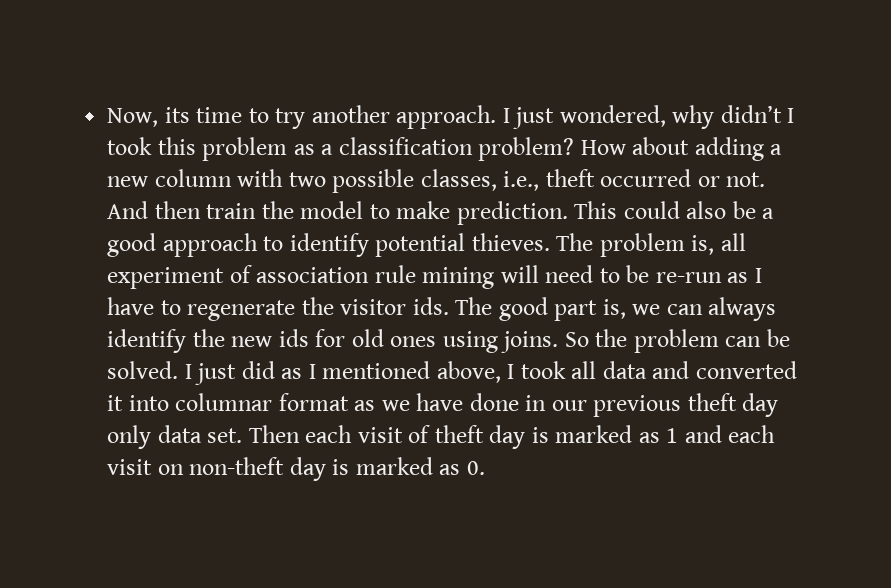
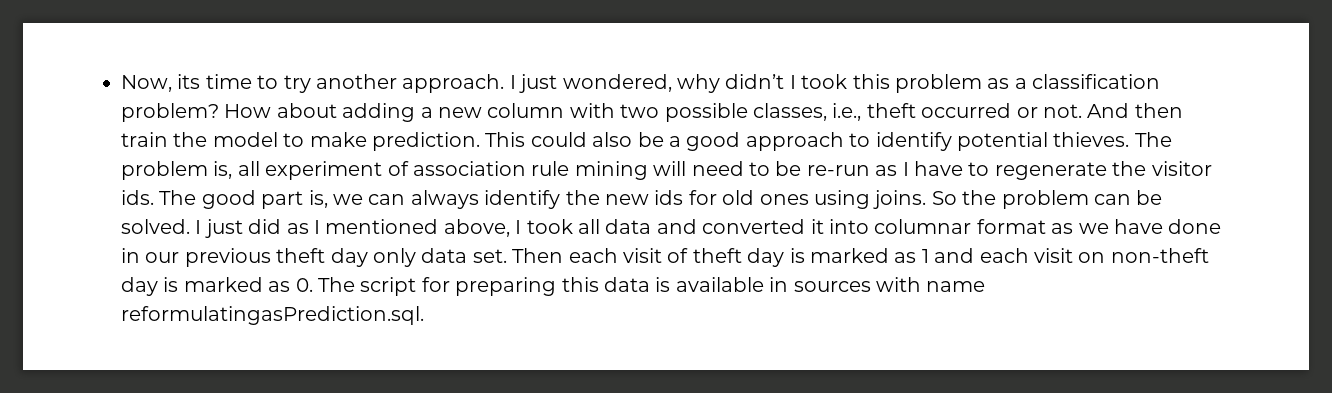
- Then each visit of theft day is marked as 1 and each visit on non-theft day is marked as 0.
+ Then each visit of theft day is marked as 1 and each visit on non-theft day is marked as 0. The script for preparing this data is available in sources with name reformulatingasPrediction.sql.

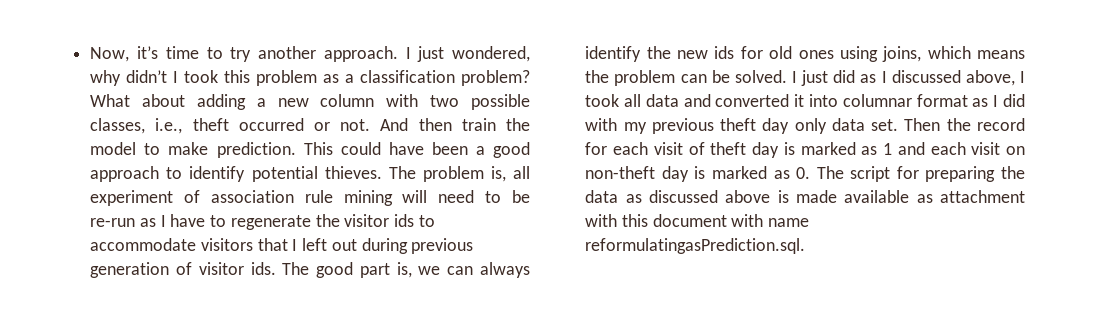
- Now, its time to try another approach.
+ Now, it’s time to try another approach.
- How about adding a new column with two possible classes, i.e., theft occurred or not.
+ What about adding a new column with two possible classes, i.e., theft occurred or not.
- This could also be a good approach to identify potential thieves.
+ This could have been a good approach to identify potential thieves.
- The problem is, all experiment of association rule mining will need to be re-run as I have to regenerate the visitor ids.
+ The problem is, all experiment of association rule mining will need to be re-run as I have to regenerate the visitor ids to accommodate visitors that I left out during previous generation of visitor ids.
- The good part is, we can always identify the new ids for old ones using joins. So the problem can be solved.
+ The good part is, we can always identify the new ids for old ones using joins, which means the problem can be solved.
- I just did as I mentioned above, I took all data and converted it into columnar format as we have done in our previous theft day only data set.
+ I just did as I discussed above, I took all data and converted it into columnar format as I did with my previous theft day only data set.
- Then each visit of theft day is marked as 1 and each visit on non-theft day is marked as 0. The script for preparing this data is available in sources with name reformulatingasPrediction.sql.
+ Then the record for each visit of theft day is marked as 1 and each visit on non-theft day is marked as 0. The script for preparing the data as discussed above is made available as attachment with this document with name reformulatingasPrediction.sql.

